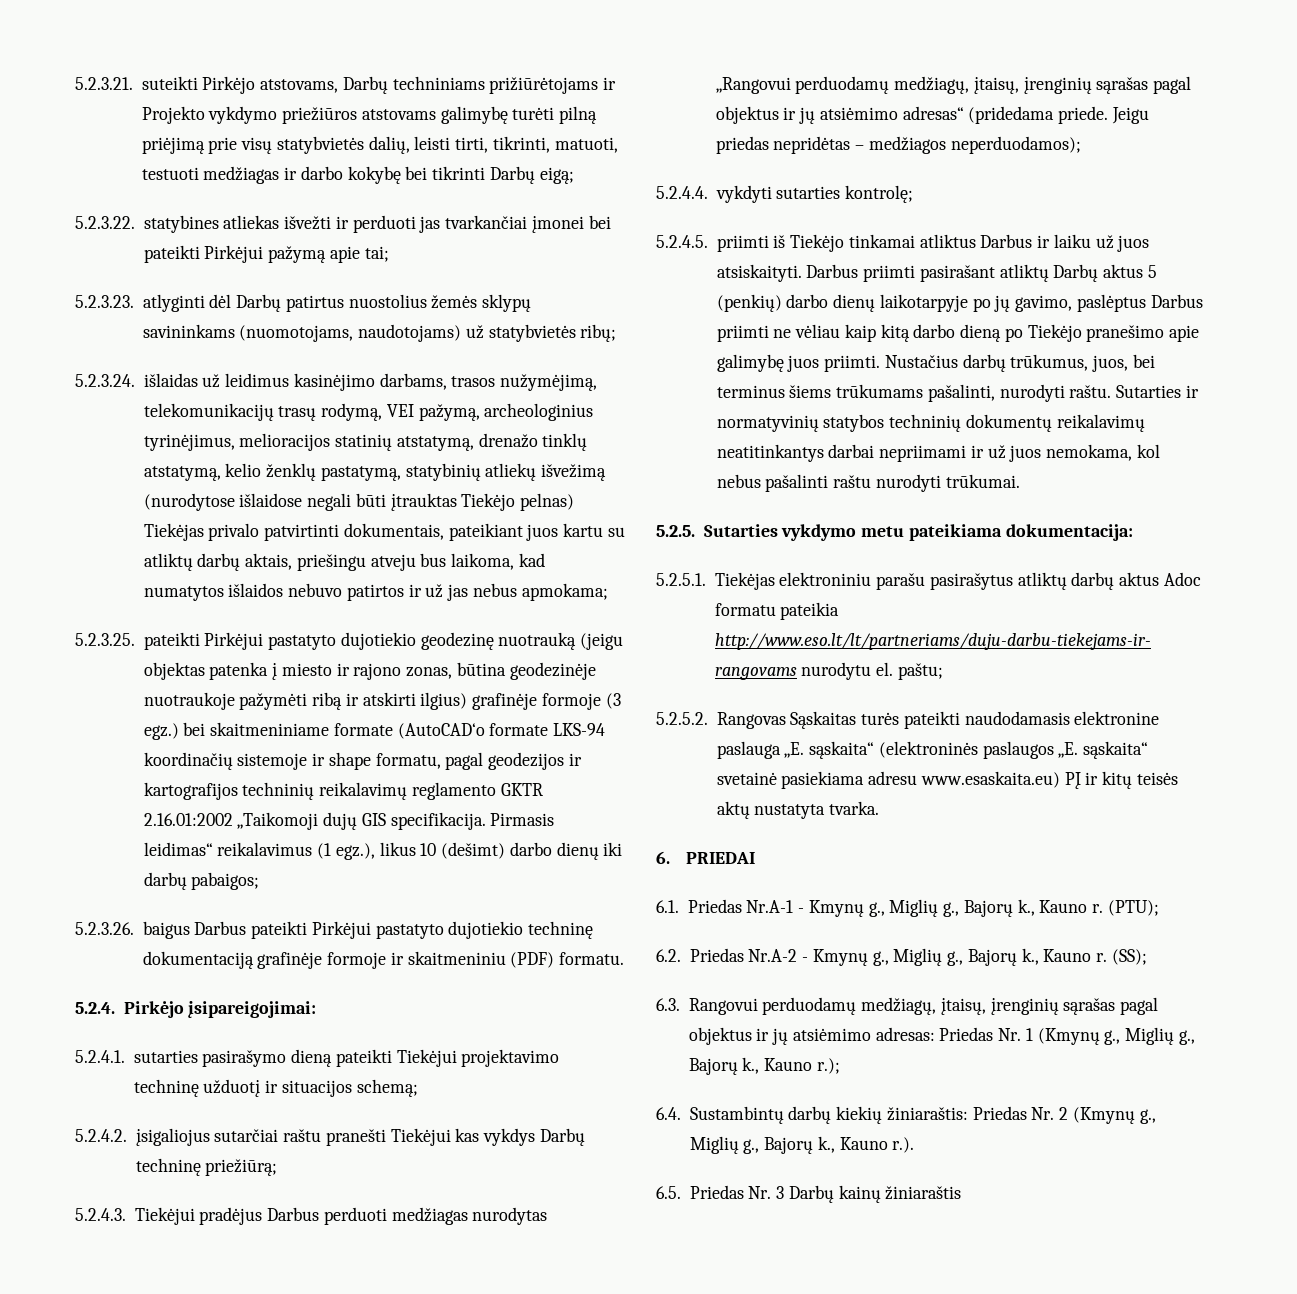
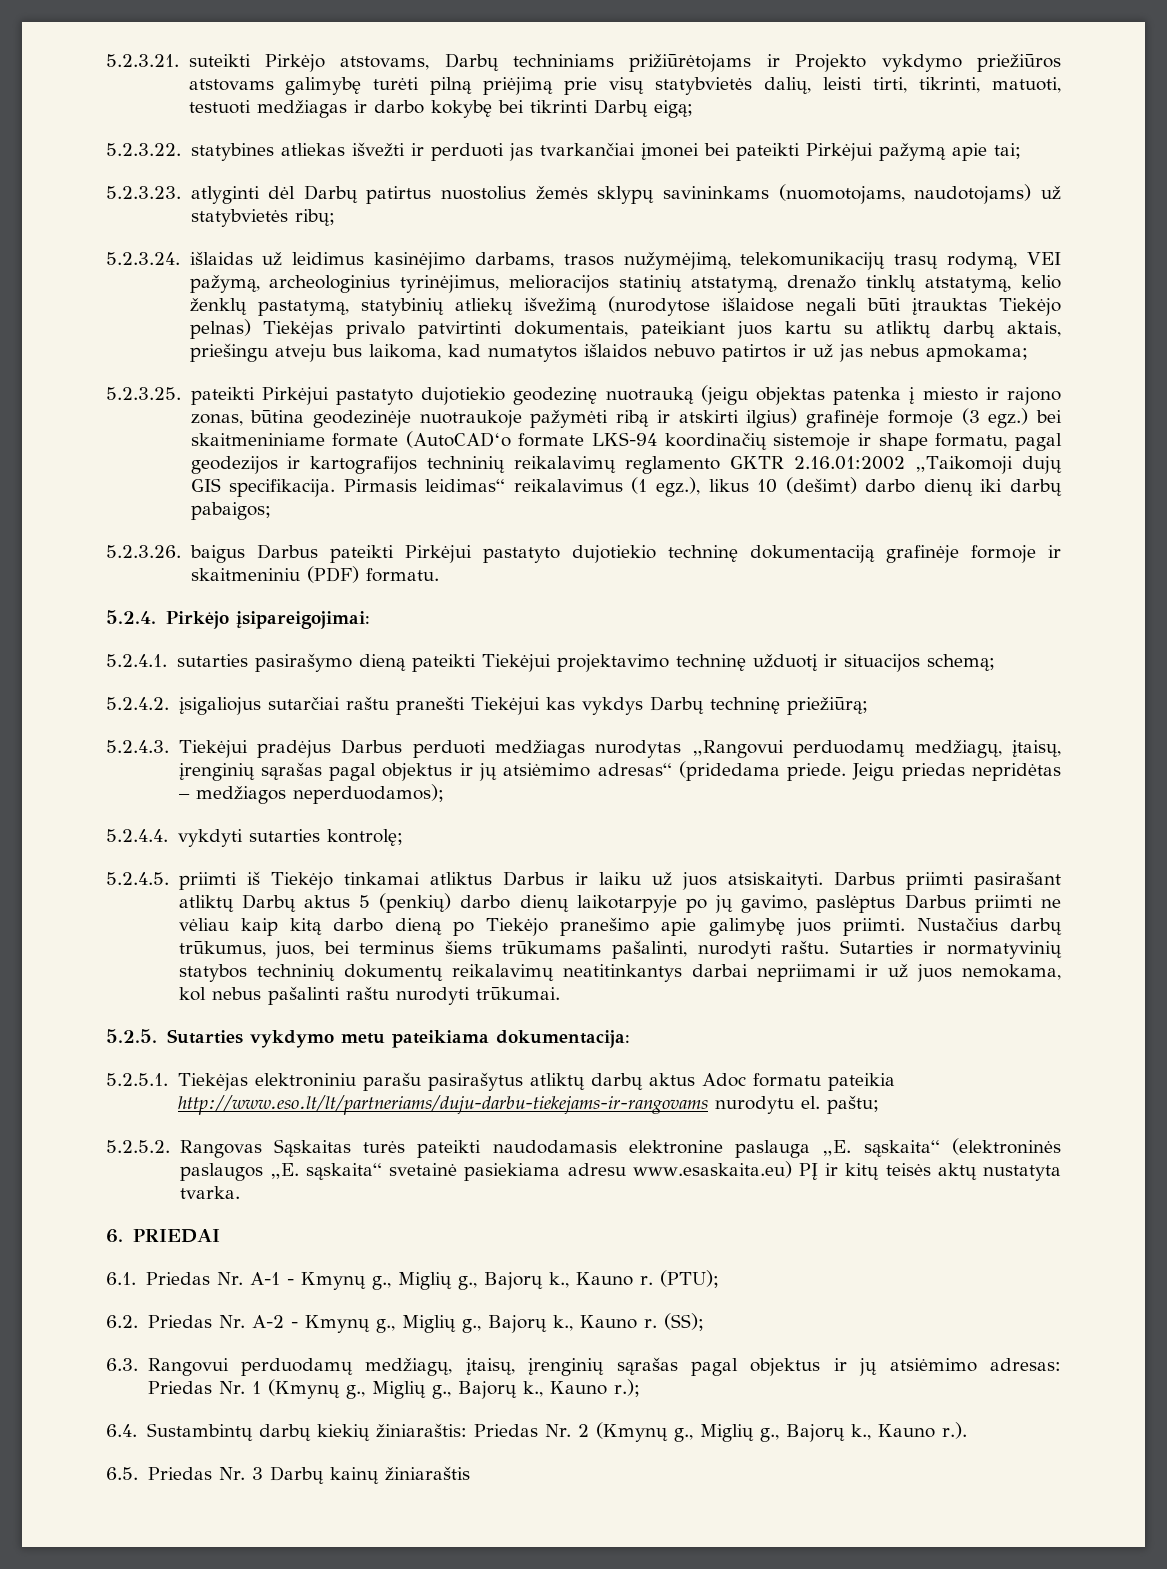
- 6.1. Priedas Nr.A-1 - Kmynų g., Miglių g., Bajorų k., Kauno r.
+ 6.1. Priedas Nr. A-1 - Kmynų g., Miglių g., Bajorų k., Kauno r.
- 6.2. Priedas Nr.A-2 - Kmynų g., Miglių g., Bajorų k., Kauno r.
+ 6.2. Priedas Nr. A-2 - Kmynų g., Miglių g., Bajorų k., Kauno r.

